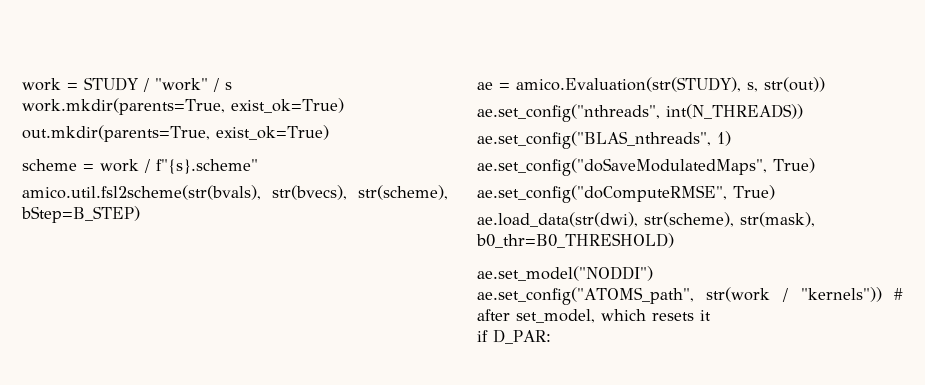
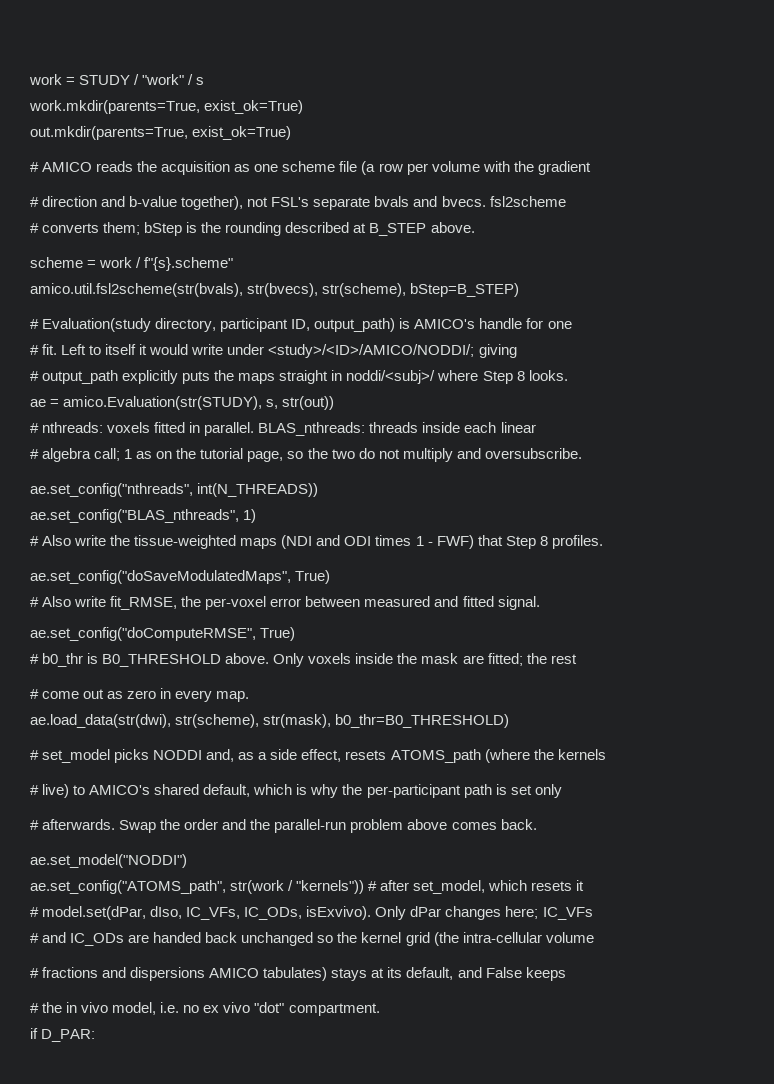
+ # AMICO reads the acquisition as one scheme file (a row per volume with the gradient
+ # direction and b-value together), not FSL's separate bvals and bvecs. fsl2scheme
+ # converts them; bStep is the rounding described at B_STEP above.
+ # Evaluation(study directory, participant ID, output_path) is AMICO's handle for one
+ # fit. Left to itself it would write under <study>/<ID>/AMICO/NODDI/; giving
+ # output_path explicitly puts the maps straight in noddi/<subj>/ where Step 8 looks.
+ # nthreads: voxels fitted in parallel. BLAS_nthreads: threads inside each linear
+ # algebra call; 1 as on the tutorial page, so the two do not multiply and oversubscribe.
  ae.set_config("nthreads", int(N_THREADS))
  ae.set_config("BLAS_nthreads", 1)
+ # Also write the tissue-weighted maps (NDI and ODI times 1 - FWF) that Step 8 profiles.
  ae.set_config("doSaveModulatedMaps", True)
+ # Also write fit_RMSE, the per-voxel error between measured and fitted signal.
  ae.set_config("doComputeRMSE", True)
+ # b0_thr is B0_THRESHOLD above. Only voxels inside the mask are fitted; the rest
+ # come out as zero in every map.
  ae.load_data(str(dwi), str(scheme), str(mask), b0_thr=B0_THRESHOLD)
+ # set_model picks NODDI and, as a side effect, resets ATOMS_path (where the kernels
+ # live) to AMICO's shared default, which is why the per-participant path is set only
+ # afterwards. Swap the order and the parallel-run problem above comes back.
+ # model.set(dPar, dIso, IC_VFs, IC_ODs, isExvivo). Only dPar changes here; IC_VFs
+ # and IC_ODs are handed back unchanged so the kernel grid (the intra-cellular volume
+ # fractions and dispersions AMICO tabulates) stays at its default, and False keeps
+ # the in vivo model, i.e. no ex vivo "dot" compartment.

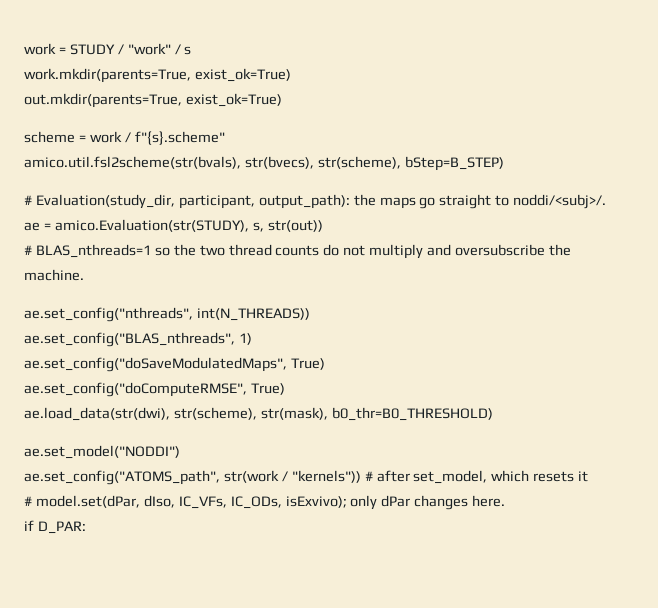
- # AMICO reads the acquisition as one scheme file (a row per volume with the gradient
- # direction and b-value together), not FSL's separate bvals and bvecs. fsl2scheme
- # converts them; bStep is the rounding described at B_STEP above.
- # Evaluation(study directory, participant ID, output_path) is AMICO's handle for one
- # fit. Left to itself it would write under <study>/<ID>/AMICO/NODDI/; giving
- # output_path explicitly puts the maps straight in noddi/<subj>/ where Step 8 looks.
+ # Evaluation(study_dir, participant, output_path): the maps go straight to noddi/<subj>/.
- # nthreads: voxels fitted in parallel. BLAS_nthreads: threads inside each linear
- # algebra call; 1 as on the tutorial page, so the two do not multiply and oversubscribe.
+ # BLAS_nthreads=1 so the two thread counts do not multiply and oversubscribe the machine.
- # Also write the tissue-weighted maps (NDI and ODI times 1 - FWF) that Step 8 profiles.
  ae.set_config("doSaveModulatedMaps", True)
- # Also write fit_RMSE, the per-voxel error between measured and fitted signal.
  ae.set_config("doComputeRMSE", True)
- # b0_thr is B0_THRESHOLD above. Only voxels inside the mask are fitted; the rest
- # come out as zero in every map.
  ae.load_data(str(dwi), str(scheme), str(mask), b0_thr=B0_THRESHOLD)
- # set_model picks NODDI and, as a side effect, resets ATOMS_path (where the kernels
- # live) to AMICO's shared default, which is why the per-participant path is set only
- # afterwards. Swap the order and the parallel-run problem above comes back.
- # model.set(dPar, dIso, IC_VFs, IC_ODs, isExvivo). Only dPar changes here; IC_VFs
- # and IC_ODs are handed back unchanged so the kernel grid (the intra-cellular volume
- # fractions and dispersions AMICO tabulates) stays at its default, and False keeps
- # the in vivo model, i.e. no ex vivo "dot" compartment.
+ # model.set(dPar, dIso, IC_VFs, IC_ODs, isExvivo); only dPar changes here.

